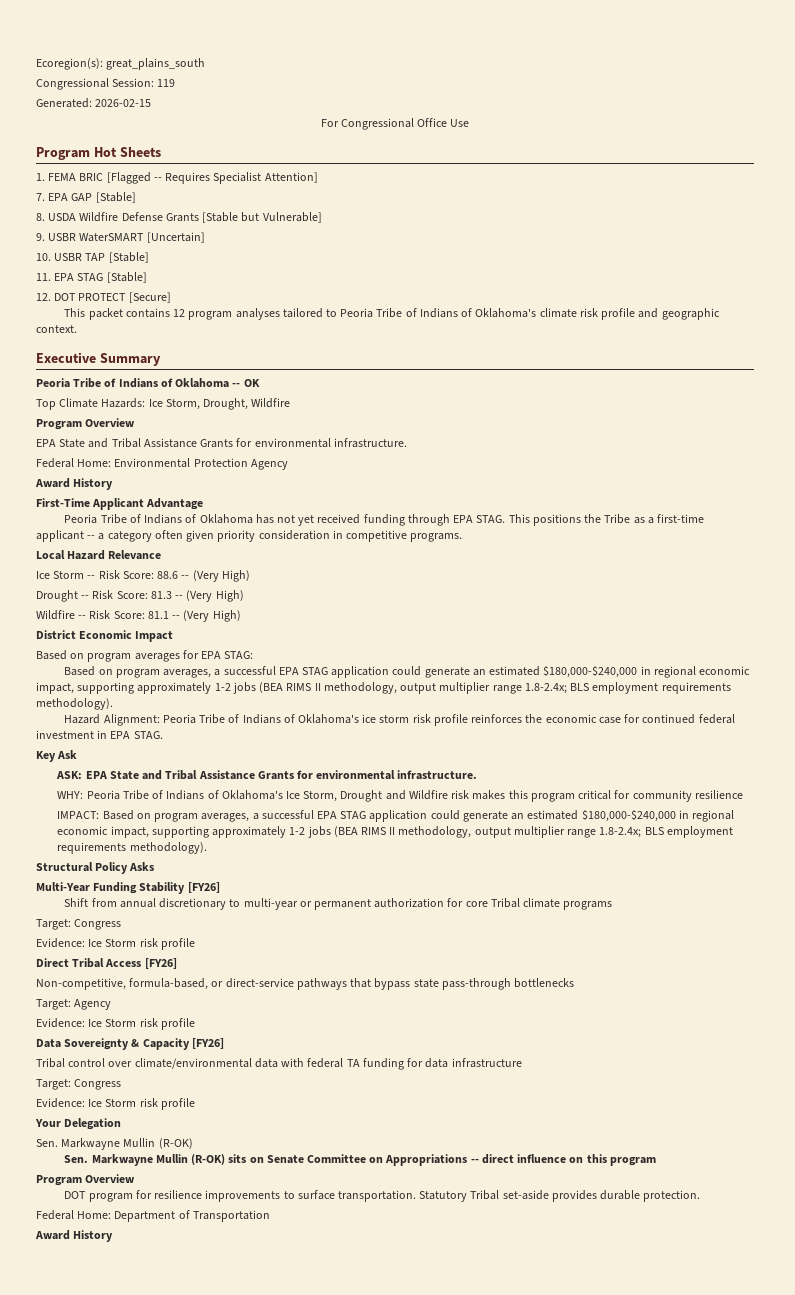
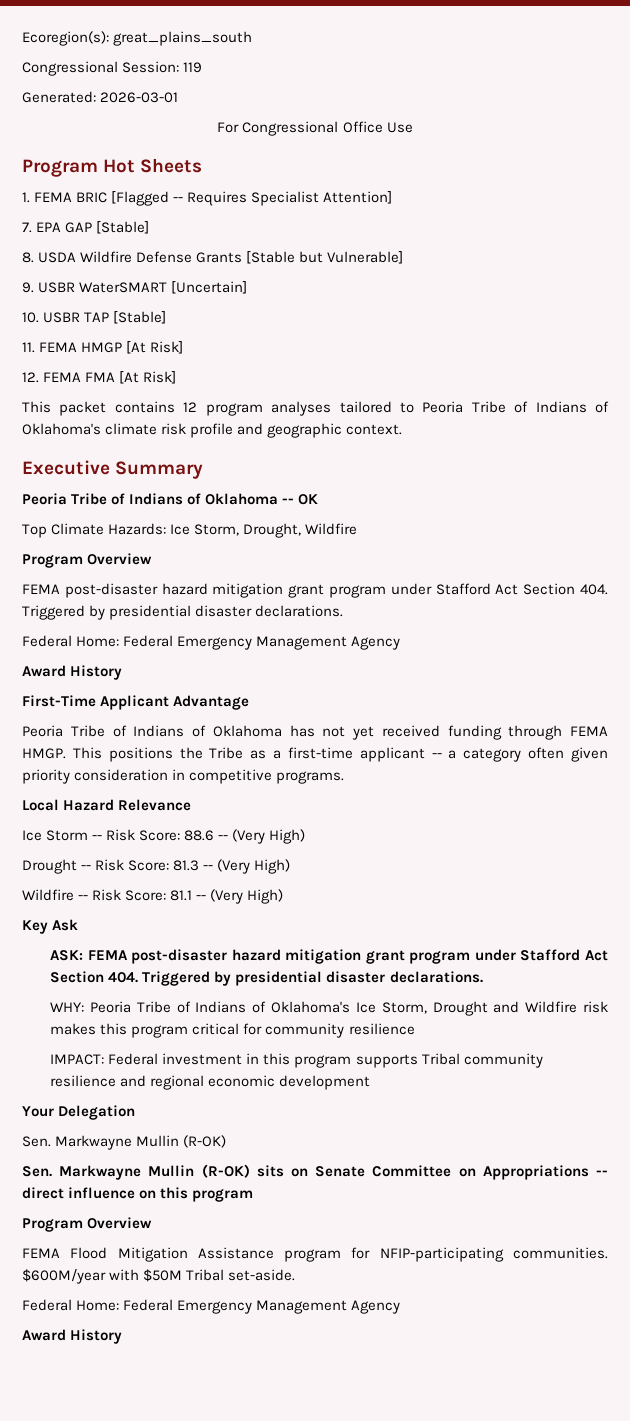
- Generated: 2026-02-15
+ Generated: 2026-03-01
- 11. EPA STAG [Stable]
- 12. DOT PROTECT [Secure]
+ 11. FEMA HMGP [At Risk]
+ 12. FEMA FMA [At Risk]
  Top Climate Hazards: Ice Storm, Drought, Wildfire
  Program Overview
- EPA State and Tribal Assistance Grants for environmental infrastructure.
- Federal Home: Environmental Protection Agency
+ FEMA post-disaster hazard mitigation grant program under Stafford Act Section 404. Triggered by presidential disaster declarations.
+ Federal Home: Federal Emergency Management Agency
- Peoria Tribe of Indians of Oklahoma has not yet received funding through EPA STAG.
+ Peoria Tribe of Indians of Oklahoma has not yet received funding through FEMA HMGP.
- District Economic Impact
- Based on program averages for EPA STAG:
- Based on program averages, a successful EPA STAG application could generate an estimated $180,000-$240,000 in regional economic impact, supporting approximately 1-2 jobs (BEA RIMS II methodology, output multiplier range 1.8-2.4x; BLS employment requirements methodology).
- Hazard Alignment: Peoria Tribe of Indians of Oklahoma's ice storm risk profile reinforces the economic case for continued federal investment in EPA STAG.
  Key Ask
- ASK: EPA State and Tribal Assistance Grants for environmental infrastructure.
+ ASK: FEMA post-disaster hazard mitigation grant program under Stafford Act Section 404. Triggered by presidential disaster declarations.
- IMPACT: Based on program averages, a successful EPA STAG application could generate an estimated $180,000-$240,000 in regional economic impact, supporting approximately 1-2 jobs (BEA RIMS II methodology, output multiplier range 1.8-2.4x; BLS employment requirements methodology).
- Structural Policy Asks
- Multi-Year Funding Stability [FY26]
- Shift from annual discretionary to multi-year or permanent authorization for core Tribal climate programs
- Target: Congress
- Evidence: Ice Storm risk profile
- Direct Tribal Access [FY26]
- Non-competitive, formula-based, or direct-service pathways that bypass state pass-through bottlenecks
- Target: Agency
- Evidence: Ice Storm risk profile
- Data Sovereignty & Capacity [FY26]
- Tribal control over climate/environmental data with federal TA funding for data infrastructure
- Target: Congress
- Evidence: Ice Storm risk profile
+ IMPACT: Federal investment in this program supports Tribal community resilience and regional economic development
- DOT program for resilience improvements to surface transportation. Statutory Tribal set-aside provides durable protection.
- Federal Home: Department of Transportation
+ FEMA Flood Mitigation Assistance program for NFIP-participating communities. $600M/year with $50M Tribal set-aside.
+ Federal Home: Federal Emergency Management Agency

